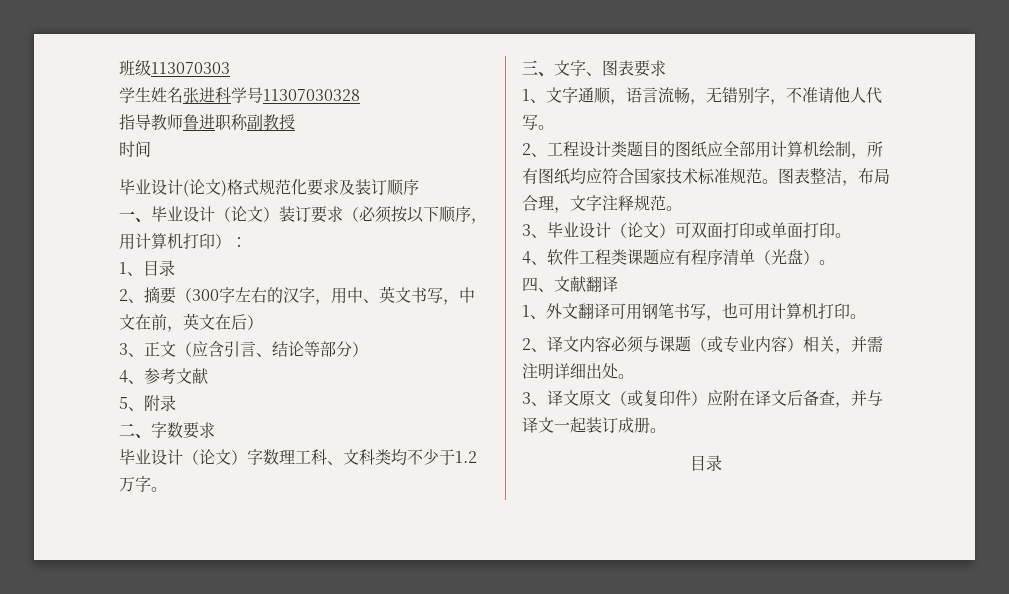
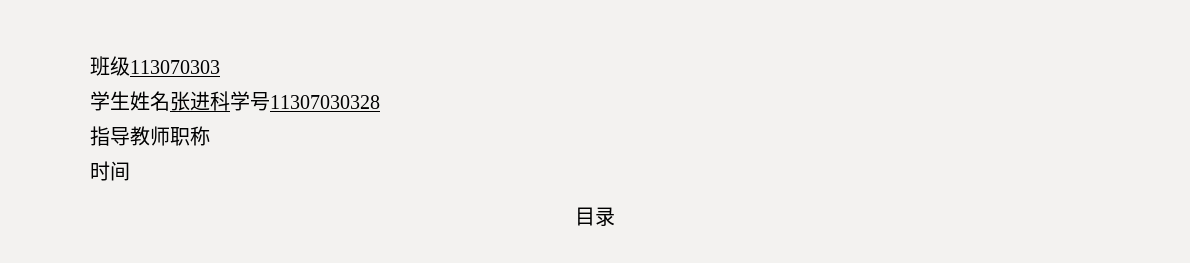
- 指导教师鲁进职称副教授
+ 指导教师职称
- 毕业设计(论文)格式规范化要求及装订顺序
- 一、毕业设计（论文）装订要求（必须按以下顺序，用计算机打印）：
- 1、目录
- 2、摘要（300字左右的汉字，用中、英文书写，中文在前，英文在后）
- 3、正文（应含引言、结论等部分）
- 4、参考文献
- 5、附录
- 二、字数要求
- 毕业设计（论文）字数理工科、文科类均不少于1.2万字。
- 三、文字、图表要求
- 1、文字通顺，语言流畅，无错别字，不准请他人代写。
- 2、工程设计类题目的图纸应全部用计算机绘制，所有图纸均应符合国家技术标准规范。图表整洁，布局合理，文字注释规范。
- 3、毕业设计（论文）可双面打印或单面打印。
- 4、软件工程类课题应有程序清单（光盘）。
- 四、文献翻译
- 1、外文翻译可用钢笔书写，也可用计算机打印。
- 2、译文内容必须与课题（或专业内容）相关，并需注明详细出处。
- 3、译文原文（或复印件）应附在译文后备查，并与译文一起装订成册。

